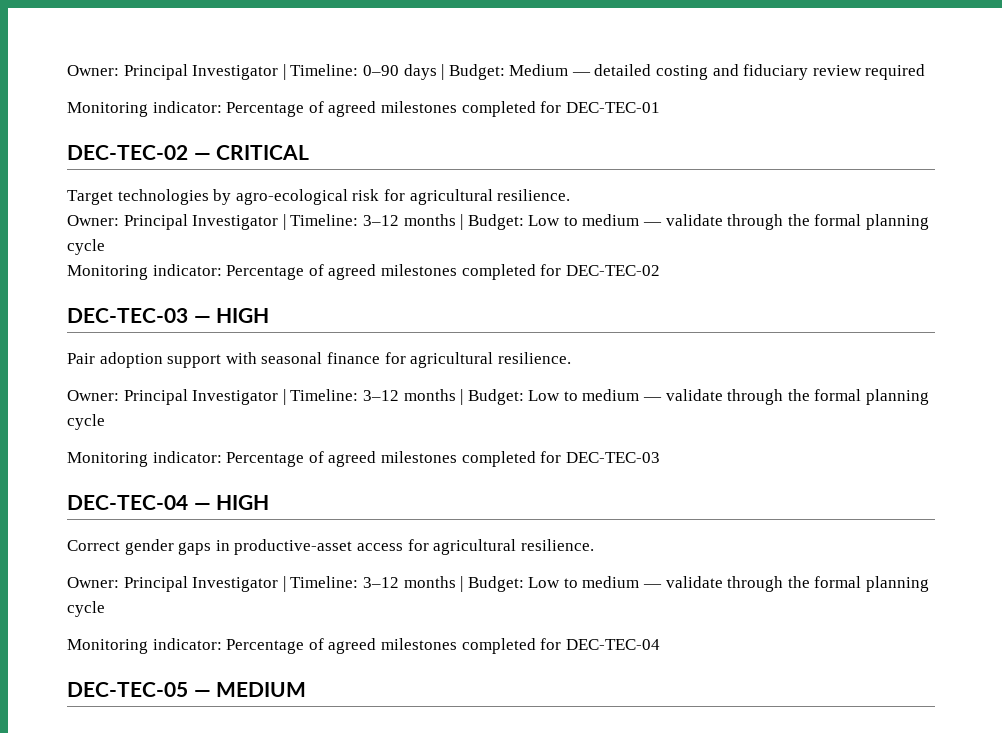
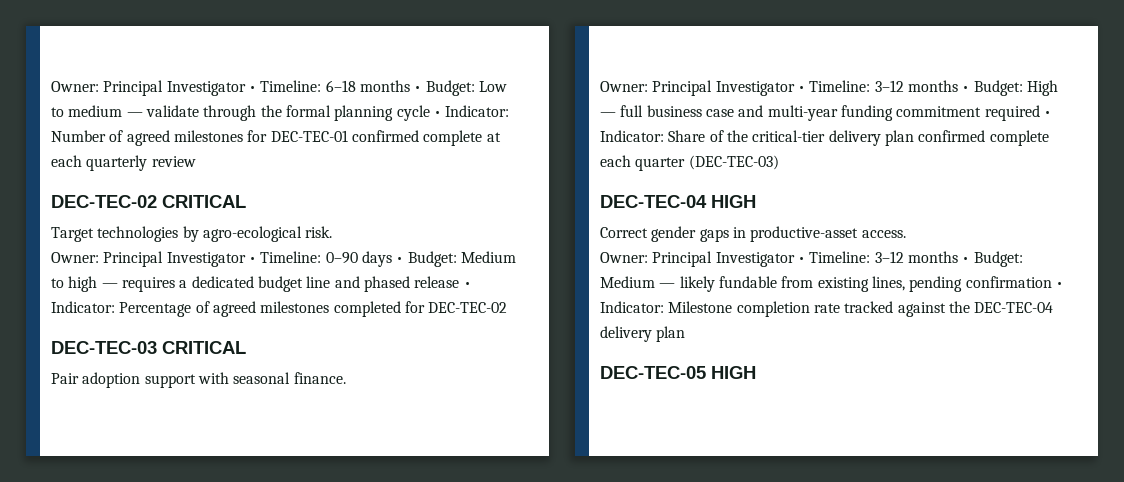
- Owner: Principal Investigator | Timeline: 0–90 days | Budget: Medium — detailed costing and fiduciary review required
- Monitoring indicator: Percentage of agreed milestones completed for DEC-TEC-01
- DEC-TEC-02 — CRITICAL
- Target technologies by agro-ecological risk for agricultural resilience.
- Owner: Principal Investigator | Timeline: 3–12 months | Budget: Low to medium — validate through the formal planning cycle
- Monitoring indicator: Percentage of agreed milestones completed for DEC-TEC-02
+ Owner: Principal Investigator • Timeline: 6–18 months • Budget: Low to medium — validate through the formal planning cycle • Indicator: Number of agreed milestones for DEC-TEC-01 confirmed complete at each quarterly review
+ DEC-TEC-02 CRITICAL
+ Target technologies by agro-ecological risk.
+ Owner: Principal Investigator • Timeline: 0–90 days • Budget: Medium to high — requires a dedicated budget line and phased release • Indicator: Percentage of agreed milestones completed for DEC-TEC-02
- DEC-TEC-03 — HIGH
+ DEC-TEC-03 CRITICAL
- Pair adoption support with seasonal finance for agricultural resilience.
- Owner: Principal Investigator | Timeline: 3–12 months | Budget: Low to medium — validate through the formal planning cycle
- Monitoring indicator: Percentage of agreed milestones completed for DEC-TEC-03
- DEC-TEC-04 — HIGH
+ Pair adoption support with seasonal finance.
+ Owner: Principal Investigator • Timeline: 3–12 months • Budget: High — full business case and multi-year funding commitment required • Indicator: Share of the critical-tier delivery plan confirmed complete each quarter (DEC-TEC-03)
+ DEC-TEC-04 HIGH
- Correct gender gaps in productive-asset access for agricultural resilience.
- Owner: Principal Investigator | Timeline: 3–12 months | Budget: Low to medium — validate through the formal planning cycle
- Monitoring indicator: Percentage of agreed milestones completed for DEC-TEC-04
+ Correct gender gaps in productive-asset access.
+ Owner: Principal Investigator • Timeline: 3–12 months • Budget: Medium — likely fundable from existing lines, pending confirmation • Indicator: Milestone completion rate tracked against the DEC-TEC-04 delivery plan
- DEC-TEC-05 — MEDIUM
+ DEC-TEC-05 HIGH

